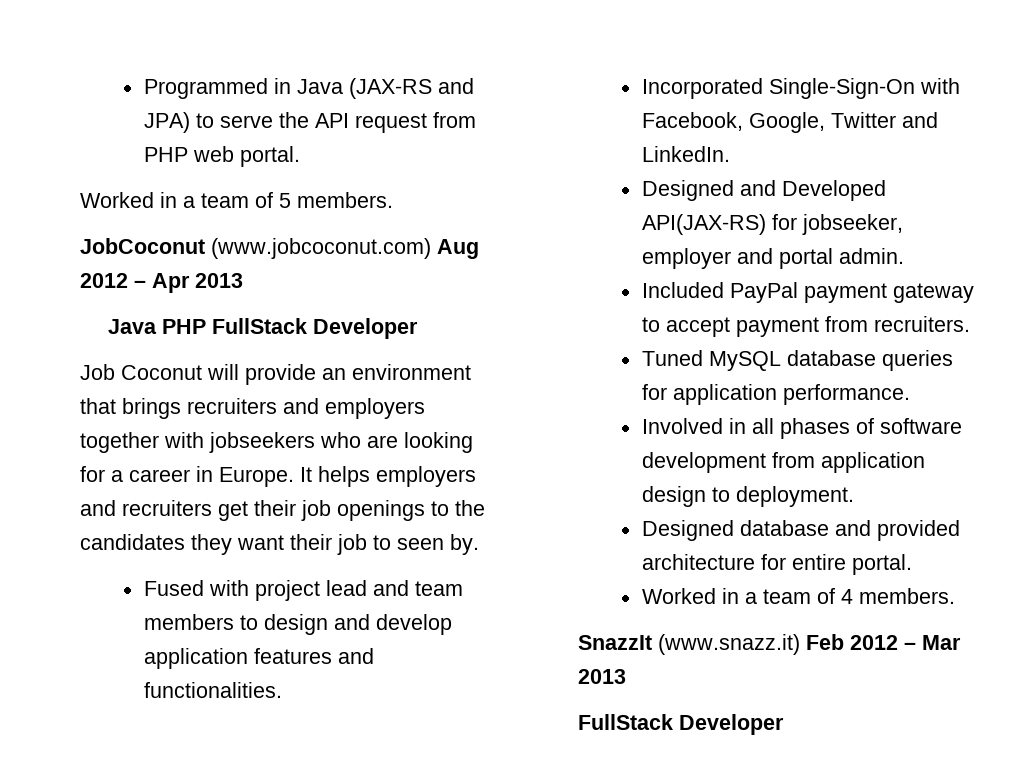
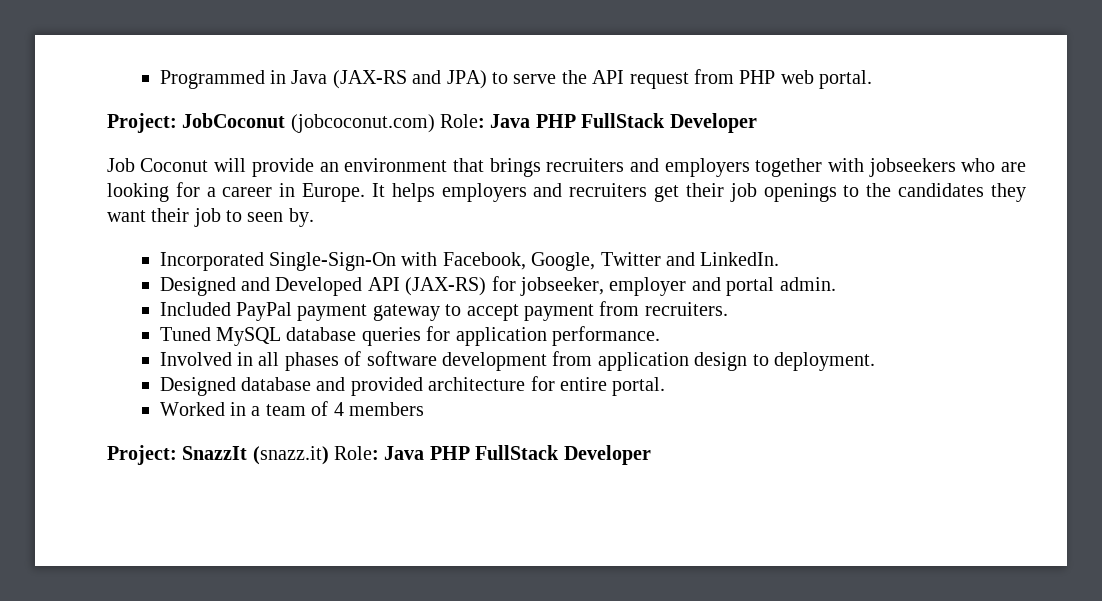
- Worked in a team of 5 members.
- JobCoconut (www.jobcoconut.com) Aug 2012 – Apr 2013
- Java PHP FullStack Developer
+ Project: JobCoconut (jobcoconut.com) Role: Java PHP FullStack Developer
- Fused with project lead and team members to design and develop application features and functionalities.
- Designed and Developed API(JAX-RS) for jobseeker, employer and portal admin.
+ Designed and Developed API (JAX-RS) for jobseeker, employer and portal admin.
- Worked in a team of 4 members.
- SnazzIt (www.snazz.it) Feb 2012 – Mar 2013
- FullStack Developer
+ Worked in a team of 4 members
+ Project: SnazzIt (snazz.it) Role: Java PHP FullStack Developer

